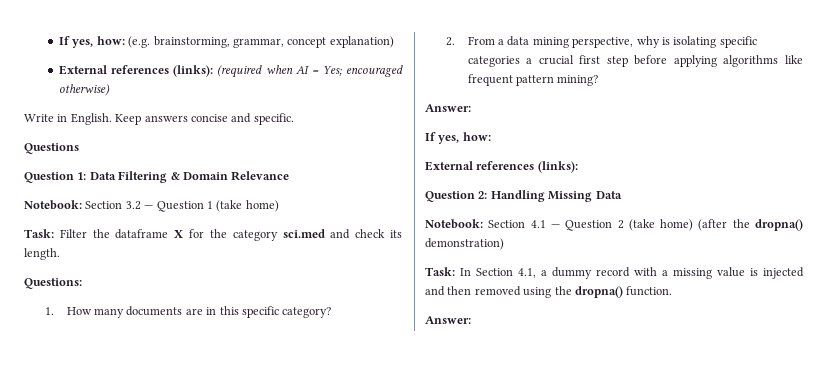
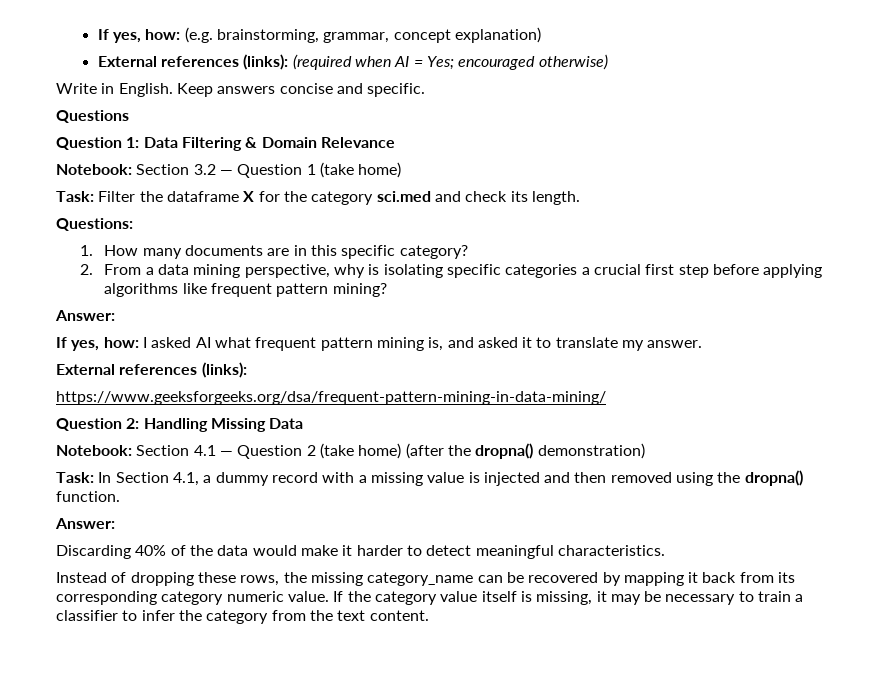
  2. From a data mining perspective, why is isolating specific categories a crucial first step before applying algorithms like frequent pattern mining?
  Answer:
- If yes, how:
+ If yes, how: I asked AI what frequent pattern mining is, and asked it to translate my answer.
  External references (links):
+ https://www.geeksforgeeks.org/dsa/frequent-pattern-mining-in-data-mining/
+ Discarding 40% of the data would make it harder to detect meaningful characteristics.
+ Instead of dropping these rows, the missing category_name can be recovered by mapping it back from its corresponding category numeric value. If the category value itself is missing, it may be necessary to train a classifier to infer the category from the text content.

